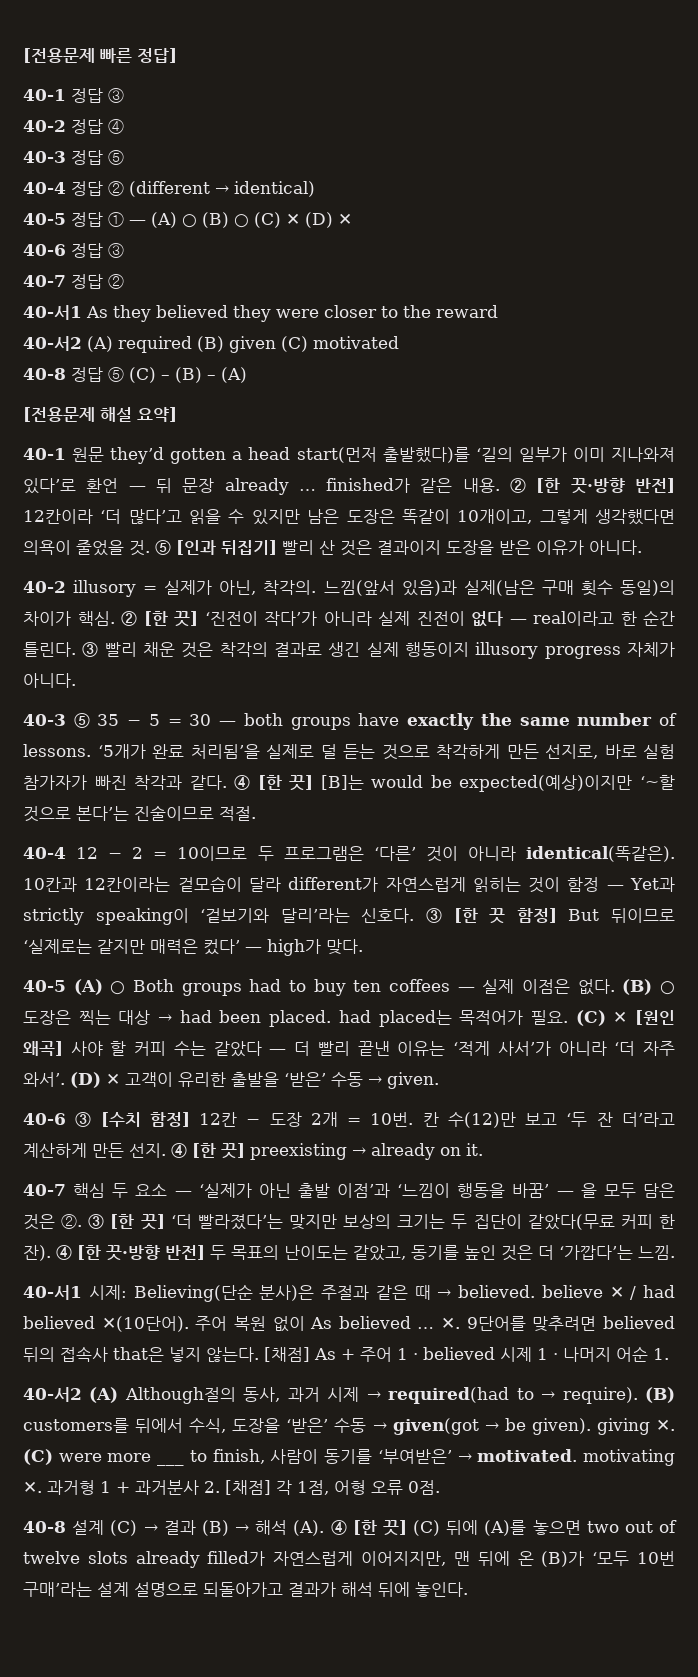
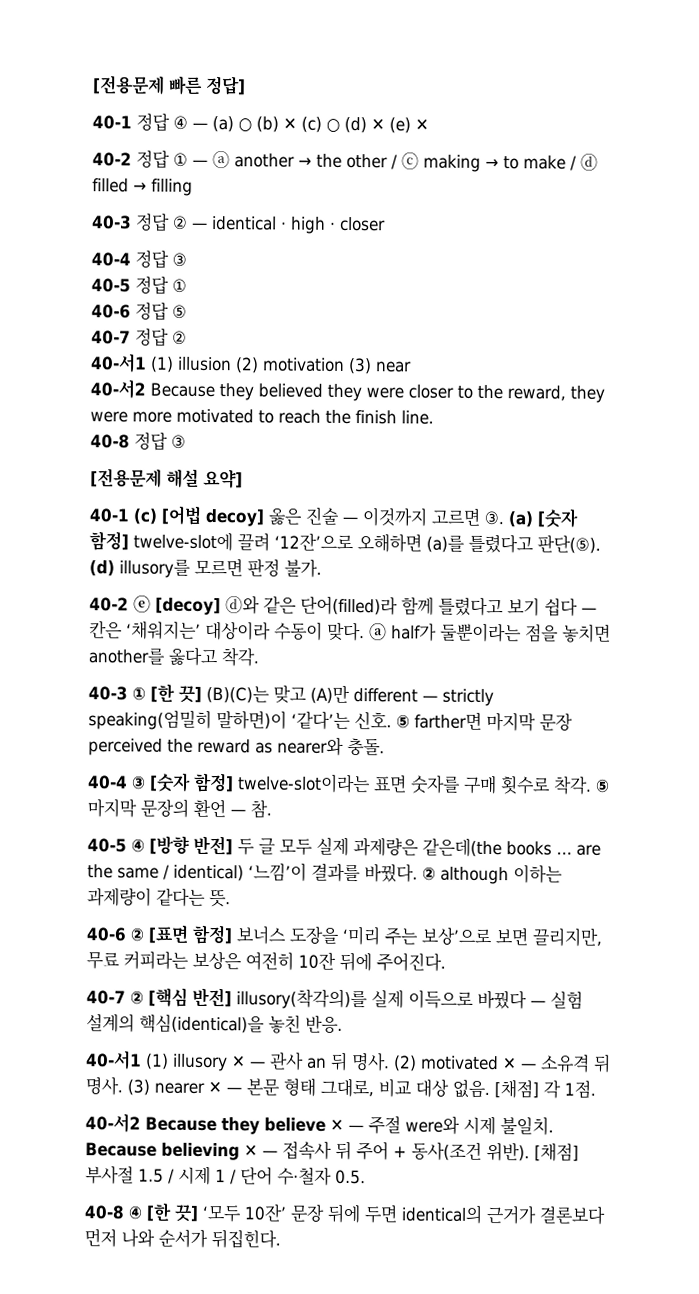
- 40-1 정답 ③
- 40-2 정답 ④
- 40-3 정답 ⑤
- 40-4 정답 ② (different → identical)
- 40-5 정답 ① — (A) ○ (B) ○ (C) ✕ (D) ✕
+ 40-1 정답 ④ — (a) ○ (b) ✕ (c) ○ (d) ✕ (e) ✕
+ 40-2 정답 ① — ⓐ another → the other / ⓒ making → to make / ⓓ filled → filling
+ 40-3 정답 ② — identical · high · closer
+ 40-4 정답 ③
+ 40-5 정답 ①
- 40-6 정답 ③
+ 40-6 정답 ⑤
- 40-서1 As they believed they were closer to the reward
- 40-서2 (A) required (B) given (C) motivated
- 40-8 정답 ⑤ (C) – (B) – (A)
+ 40-서1 (1) illusion (2) motivation (3) near
+ 40-서2 Because they believed they were closer to the reward, they were more motivated to reach the finish line.
+ 40-8 정답 ③
  [전용문제 해설 요약]
- 40-1 원문 they’d gotten a head start(먼저 출발했다)를 ‘길의 일부가 이미 지나와져 있다’로 환언 — 뒤 문장 already … finished가 같은 내용. ② [한 끗·방향 반전] 12칸이라 ‘더 많다’고 읽을 수 있지만 남은 도장은 똑같이 10개이고, 그렇게 생각했다면 의욕이 줄었을 것. ⑤ [인과 뒤집기] 빨리 산 것은 결과이지 도장을 받은 이유가 아니다.
- 40-2 illusory = 실제가 아닌, 착각의. 느낌(앞서 있음)과 실제(남은 구매 횟수 동일)의 차이가 핵심. ② [한 끗] ‘진전이 작다’가 아니라 실제 진전이 없다 — real이라고 한 순간 틀린다. ③ 빨리 채운 것은 착각의 결과로 생긴 실제 행동이지 illusory progress 자체가 아니다.
- 40-3 ⑤ 35 − 5 = 30 — both groups have exactly the same number of lessons. ‘5개가 완료 처리됨’을 실제로 덜 듣는 것으로 착각하게 만든 선지로, 바로 실험 참가자가 빠진 착각과 같다. ④ [한 끗] [B]는 would be expected(예상)이지만 ‘~할 것으로 본다’는 진술이므로 적절.
- 40-4 12 − 2 = 10이므로 두 프로그램은 ‘다른’ 것이 아니라 identical(똑같은). 10칸과 12칸이라는 겉모습이 달라 different가 자연스럽게 읽히는 것이 함정 — Yet과 strictly speaking이 ‘겉보기와 달리’라는 신호다. ③ [한 끗 함정] But 뒤이므로 ‘실제로는 같지만 매력은 컸다’ — high가 맞다.
- 40-5 (A) ○ Both groups had to buy ten coffees — 실제 이점은 없다. (B) ○ 도장은 찍는 대상 → had been placed. had placed는 목적어가 필요. (C) ✕ [원인 왜곡] 사야 할 커피 수는 같았다 — 더 빨리 끝낸 이유는 ‘적게 사서’가 아니라 ‘더 자주 와서’. (D) ✕ 고객이 유리한 출발을 ‘받은’ 수동 → given.
- 40-6 ③ [수치 함정] 12칸 − 도장 2개 = 10번. 칸 수(12)만 보고 ‘두 잔 더’라고 계산하게 만든 선지. ④ [한 끗] preexisting → already on it.
- 40-7 핵심 두 요소 — ‘실제가 아닌 출발 이점’과 ‘느낌이 행동을 바꿈’ — 을 모두 담은 것은 ②. ③ [한 끗] ‘더 빨라졌다’는 맞지만 보상의 크기는 두 집단이 같았다(무료 커피 한 잔). ④ [한 끗·방향 반전] 두 목표의 난이도는 같았고, 동기를 높인 것은 더 ‘가깝다’는 느낌.
- 40-서1 시제: Believing(단순 분사)은 주절과 같은 때 → believed. believe ✕ / had believed ✕(10단어). 주어 복원 없이 As believed … ✕. 9단어를 맞추려면 believed 뒤의 접속사 that은 넣지 않는다. [채점] As + 주어 1 · believed 시제 1 · 나머지 어순 1.
- 40-서2 (A) Although절의 동사, 과거 시제 → required(had to → require). (B) customers를 뒤에서 수식, 도장을 ‘받은’ 수동 → given(got → be given). giving ✕. (C) were more ___ to finish, 사람이 동기를 ‘부여받은’ → motivated. motivating ✕. 과거형 1 + 과거분사 2. [채점] 각 1점, 어형 오류 0점.
- 40-8 설계 (C) → 결과 (B) → 해석 (A). ④ [한 끗] (C) 뒤에 (A)를 놓으면 two out of twelve slots already filled가 자연스럽게 이어지지만, 맨 뒤에 온 (B)가 ‘모두 10번 구매’라는 설계 설명으로 되돌아가고 결과가 해석 뒤에 놓인다.
+ 40-1 (c) [어법 decoy] 옳은 진술 — 이것까지 고르면 ③. (a) [숫자 함정] twelve-slot에 끌려 ‘12잔’으로 오해하면 (a)를 틀렸다고 판단(⑤). (d) illusory를 모르면 판정 불가.
+ 40-2 ⓔ [decoy] ⓓ와 같은 단어(filled)라 함께 틀렸다고 보기 쉽다 — 칸은 ‘채워지는’ 대상이라 수동이 맞다. ⓐ half가 둘뿐이라는 점을 놓치면 another를 옳다고 착각.
+ 40-3 ① [한 끗] (B)(C)는 맞고 (A)만 different — strictly speaking(엄밀히 말하면)이 ‘같다’는 신호. ⑤ farther면 마지막 문장 perceived the reward as nearer와 충돌.
+ 40-4 ③ [숫자 함정] twelve-slot이라는 표면 숫자를 구매 횟수로 착각. ⑤ 마지막 문장의 환언 — 참.
+ 40-5 ④ [방향 반전] 두 글 모두 실제 과제량은 같은데(the books … are the same / identical) ‘느낌’이 결과를 바꿨다. ② although 이하는 과제량이 같다는 뜻.
+ 40-6 ② [표면 함정] 보너스 도장을 ‘미리 주는 보상’으로 보면 끌리지만, 무료 커피라는 보상은 여전히 10잔 뒤에 주어진다.
+ 40-7 ② [핵심 반전] illusory(착각의)를 실제 이득으로 바꿨다 — 실험 설계의 핵심(identical)을 놓친 반응.
+ 40-서1 (1) illusory ✕ — 관사 an 뒤 명사. (2) motivated ✕ — 소유격 뒤 명사. (3) nearer ✕ — 본문 형태 그대로, 비교 대상 없음. [채점] 각 1점.
+ 40-서2 Because they believe ✕ — 주절 were와 시제 불일치. Because believing ✕ — 접속사 뒤 주어 + 동사(조건 위반). [채점] 부사절 1.5 / 시제 1 / 단어 수·철자 0.5.
+ 40-8 ④ [한 끗] ‘모두 10잔’ 문장 뒤에 두면 identical의 근거가 결론보다 먼저 나와 순서가 뒤집힌다.

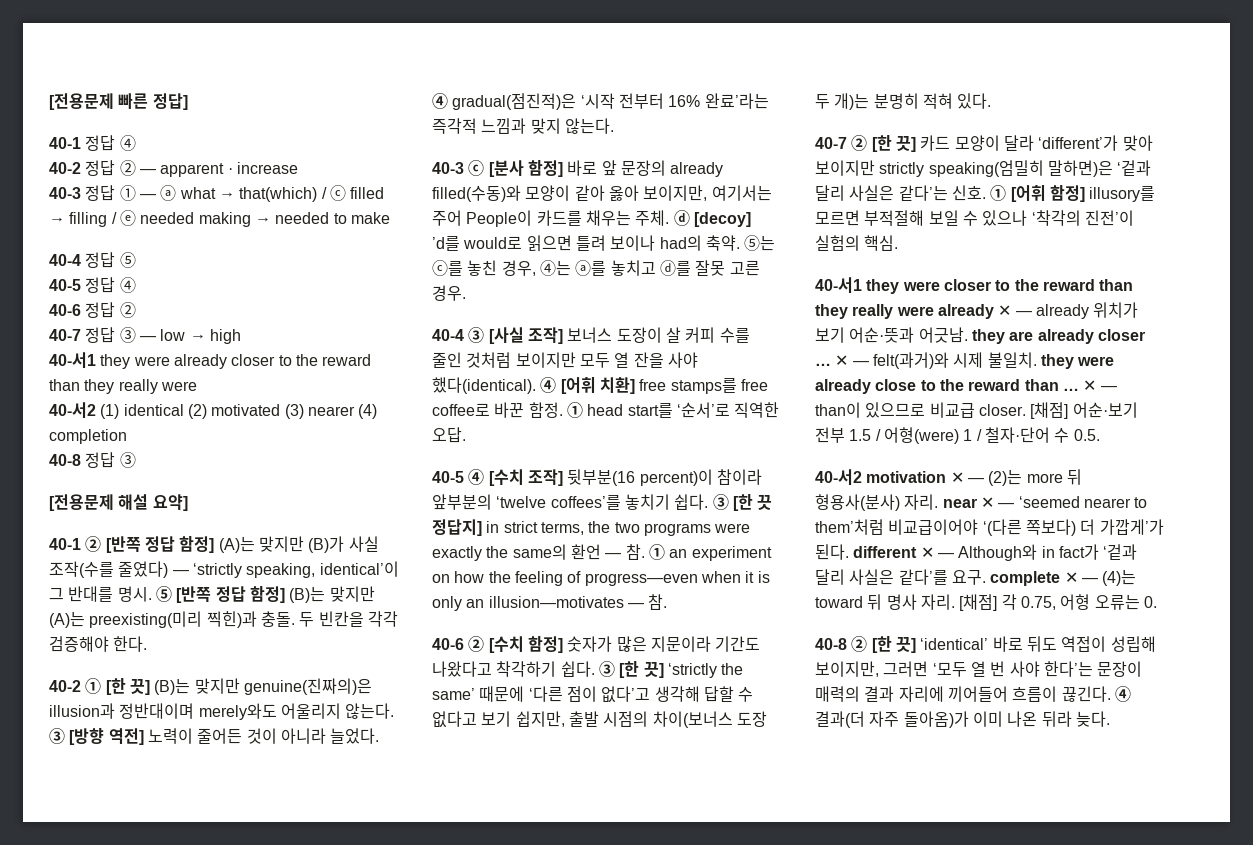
- 40-1 정답 ④ — (a) ○ (b) ✕ (c) ○ (d) ✕ (e) ✕
- 40-2 정답 ① — ⓐ another → the other / ⓒ making → to make / ⓓ filled → filling
- 40-3 정답 ② — identical · high · closer
+ 40-1 정답 ④
+ 40-2 정답 ② — apparent · increase
+ 40-3 정답 ① — ⓐ what → that(which) / ⓒ filled → filling / ⓔ needed making → needed to make
- 40-4 정답 ③
+ 40-4 정답 ⑤
- 40-5 정답 ①
+ 40-5 정답 ④
- 40-6 정답 ⑤
+ 40-6 정답 ②
- 40-7 정답 ②
- 40-서1 (1) illusion (2) motivation (3) near
- 40-서2 Because they believed they were closer to the reward, they were more motivated to reach the finish line.
+ 40-7 정답 ③ — low → high
+ 40-서1 they were already closer to the reward than they really were
+ 40-서2 (1) identical (2) motivated (3) nearer (4) completion
- 40-1 (c) [어법 decoy] 옳은 진술 — 이것까지 고르면 ③. (a) [숫자 함정] twelve-slot에 끌려 ‘12잔’으로 오해하면 (a)를 틀렸다고 판단(⑤). (d) illusory를 모르면 판정 불가.
- 40-2 ⓔ [decoy] ⓓ와 같은 단어(filled)라 함께 틀렸다고 보기 쉽다 — 칸은 ‘채워지는’ 대상이라 수동이 맞다. ⓐ half가 둘뿐이라는 점을 놓치면 another를 옳다고 착각.
- 40-3 ① [한 끗] (B)(C)는 맞고 (A)만 different — strictly speaking(엄밀히 말하면)이 ‘같다’는 신호. ⑤ farther면 마지막 문장 perceived the reward as nearer와 충돌.
- 40-4 ③ [숫자 함정] twelve-slot이라는 표면 숫자를 구매 횟수로 착각. ⑤ 마지막 문장의 환언 — 참.
- 40-5 ④ [방향 반전] 두 글 모두 실제 과제량은 같은데(the books … are the same / identical) ‘느낌’이 결과를 바꿨다. ② although 이하는 과제량이 같다는 뜻.
- 40-6 ② [표면 함정] 보너스 도장을 ‘미리 주는 보상’으로 보면 끌리지만, 무료 커피라는 보상은 여전히 10잔 뒤에 주어진다.
- 40-7 ② [핵심 반전] illusory(착각의)를 실제 이득으로 바꿨다 — 실험 설계의 핵심(identical)을 놓친 반응.
- 40-서1 (1) illusory ✕ — 관사 an 뒤 명사. (2) motivated ✕ — 소유격 뒤 명사. (3) nearer ✕ — 본문 형태 그대로, 비교 대상 없음. [채점] 각 1점.
- 40-서2 Because they believe ✕ — 주절 were와 시제 불일치. Because believing ✕ — 접속사 뒤 주어 + 동사(조건 위반). [채점] 부사절 1.5 / 시제 1 / 단어 수·철자 0.5.
- 40-8 ④ [한 끗] ‘모두 10잔’ 문장 뒤에 두면 identical의 근거가 결론보다 먼저 나와 순서가 뒤집힌다.
+ 40-1 ② [반쪽 정답 함정] (A)는 맞지만 (B)가 사실 조작(수를 줄였다) — ‘strictly speaking, identical’이 그 반대를 명시. ⑤ [반쪽 정답 함정] (B)는 맞지만 (A)는 preexisting(미리 찍힌)과 충돌. 두 빈칸을 각각 검증해야 한다.
+ 40-2 ① [한 끗] (B)는 맞지만 genuine(진짜의)은 illusion과 정반대이며 merely와도 어울리지 않는다. ③ [방향 역전] 노력이 줄어든 것이 아니라 늘었다. ④ gradual(점진적)은 ‘시작 전부터 16% 완료’라는 즉각적 느낌과 맞지 않는다.
+ 40-3 ⓒ [분사 함정] 바로 앞 문장의 already filled(수동)와 모양이 같아 옳아 보이지만, 여기서는 주어 People이 카드를 채우는 주체. ⓓ [decoy] ’d를 would로 읽으면 틀려 보이나 had의 축약. ⑤는 ⓒ를 놓친 경우, ④는 ⓐ를 놓치고 ⓓ를 잘못 고른 경우.
+ 40-4 ③ [사실 조작] 보너스 도장이 살 커피 수를 줄인 것처럼 보이지만 모두 열 잔을 사야 했다(identical). ④ [어휘 치환] free stamps를 free coffee로 바꾼 함정. ① head start를 ‘순서’로 직역한 오답.
+ 40-5 ④ [수치 조작] 뒷부분(16 percent)이 참이라 앞부분의 ‘twelve coffees’를 놓치기 쉽다. ③ [한 끗 정답지] in strict terms, the two programs were exactly the same의 환언 — 참. ① an experiment on how the feeling of progress—even when it is only an illusion—motivates — 참.
+ 40-6 ② [수치 함정] 숫자가 많은 지문이라 기간도 나왔다고 착각하기 쉽다. ③ [한 끗] ‘strictly the same’ 때문에 ‘다른 점이 없다’고 생각해 답할 수 없다고 보기 쉽지만, 출발 시점의 차이(보너스 도장 두 개)는 분명히 적혀 있다.
+ 40-7 ② [한 끗] 카드 모양이 달라 ‘different’가 맞아 보이지만 strictly speaking(엄밀히 말하면)은 ‘겉과 달리 사실은 같다’는 신호. ① [어휘 함정] illusory를 모르면 부적절해 보일 수 있으나 ‘착각의 진전’이 실험의 핵심.
+ 40-서1 they were closer to the reward than they really were already ✕ — already 위치가 보기 어순·뜻과 어긋남. they are already closer … ✕ — felt(과거)와 시제 불일치. they were already close to the reward than … ✕ — than이 있으므로 비교급 closer. [채점] 어순·보기 전부 1.5 / 어형(were) 1 / 철자·단어 수 0.5.
+ 40-서2 motivation ✕ — (2)는 more 뒤 형용사(분사) 자리. near ✕ — ‘seemed nearer to them’처럼 비교급이어야 ‘(다른 쪽보다) 더 가깝게’가 된다. different ✕ — Although와 in fact가 ‘겉과 달리 사실은 같다’를 요구. complete ✕ — (4)는 toward 뒤 명사 자리. [채점] 각 0.75, 어형 오류는 0.
+ 40-8 ② [한 끗] ‘identical’ 바로 뒤도 역접이 성립해 보이지만, 그러면 ‘모두 열 번 사야 한다’는 문장이 매력의 결과 자리에 끼어들어 흐름이 끊긴다. ④ 결과(더 자주 돌아옴)가 이미 나온 뒤라 늦다.

